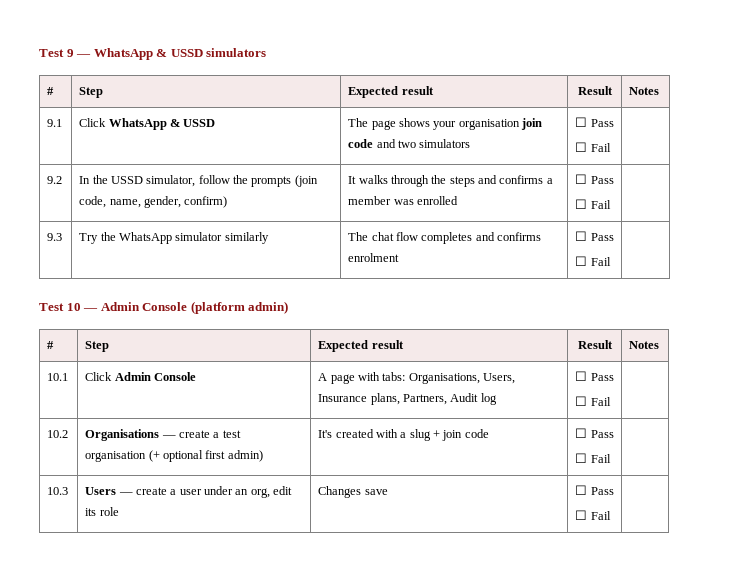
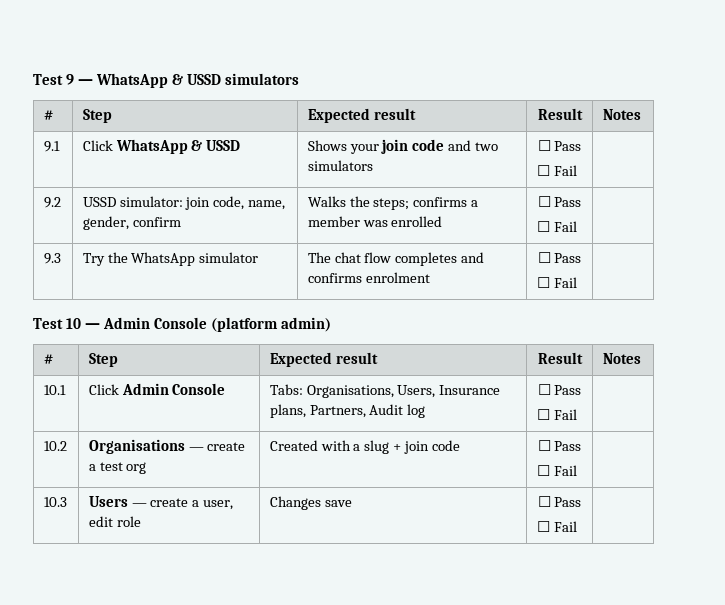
- 9.1 | Click WhatsApp & USSD | The page shows your organisation join code and two simulators | ☐ Pass
+ 9.1 | Click WhatsApp & USSD | Shows your join code and two simulators | ☐ Pass
- 9.2 | In the USSD simulator, follow the prompts (join code, name, gender, confirm) | It walks through the steps and confirms a member was enrolled | ☐ Pass
+ 9.2 | USSD simulator: join code, name, gender, confirm | Walks the steps; confirms a member was enrolled | ☐ Pass
- 9.3 | Try the WhatsApp simulator similarly | The chat flow completes and confirms enrolment | ☐ Pass
+ 9.3 | Try the WhatsApp simulator | The chat flow completes and confirms enrolment | ☐ Pass
- 10.1 | Click Admin Console | A page with tabs: Organisations, Users, Insurance plans, Partners, Audit log | ☐ Pass
+ 10.1 | Click Admin Console | Tabs: Organisations, Users, Insurance plans, Partners, Audit log | ☐ Pass
- 10.2 | Organisations — create a test organisation (+ optional first admin) | It's created with a slug + join code | ☐ Pass
+ 10.2 | Organisations — create a test org | Created with a slug + join code | ☐ Pass
- 10.3 | Users — create a user under an org, edit its role | Changes save | ☐ Pass
+ 10.3 | Users — create a user, edit role | Changes save | ☐ Pass

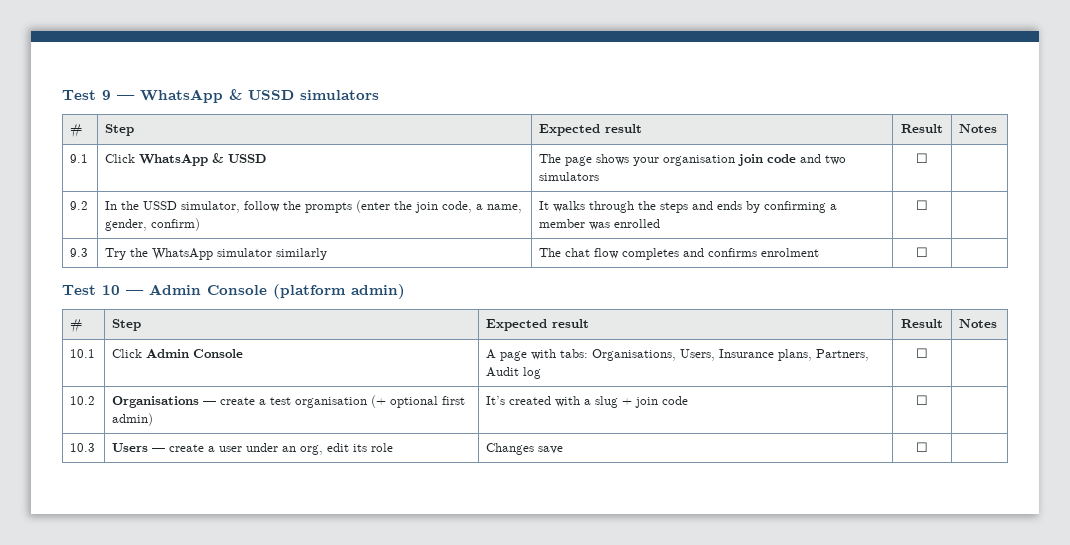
- 9.1 | Click WhatsApp & USSD | Shows your join code and two simulators | ☐ Pass
- ☐ Fail |
- 9.2 | USSD simulator: join code, name, gender, confirm | Walks the steps; confirms a member was enrolled | ☐ Pass
- ☐ Fail |
+ 9.1 | Click WhatsApp & USSD | The page shows your organisation join code and two simulators | ☐ |
+ 9.2 | In the USSD simulator, follow the prompts (enter the join code, a name, gender, confirm) | It walks through the steps and ends by confirming a member was enrolled | ☐ |
- 9.3 | Try the WhatsApp simulator | The chat flow completes and confirms enrolment | ☐ Pass
- ☐ Fail |
+ 9.3 | Try the WhatsApp simulator similarly | The chat flow completes and confirms enrolment | ☐ |
- 10.1 | Click Admin Console | Tabs: Organisations, Users, Insurance plans, Partners, Audit log | ☐ Pass
- ☐ Fail |
+ 10.1 | Click Admin Console | A page with tabs: Organisations, Users, Insurance plans, Partners, Audit log | ☐ |
- 10.2 | Organisations — create a test org | Created with a slug + join code | ☐ Pass
- ☐ Fail |
+ 10.2 | Organisations — create a test organisation (+ optional first admin) | It’s created with a slug + join code | ☐ |
- 10.3 | Users — create a user, edit role | Changes save | ☐ Pass
- ☐ Fail |
+ 10.3 | Users — create a user under an org, edit its role | Changes save | ☐ |

